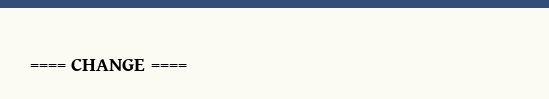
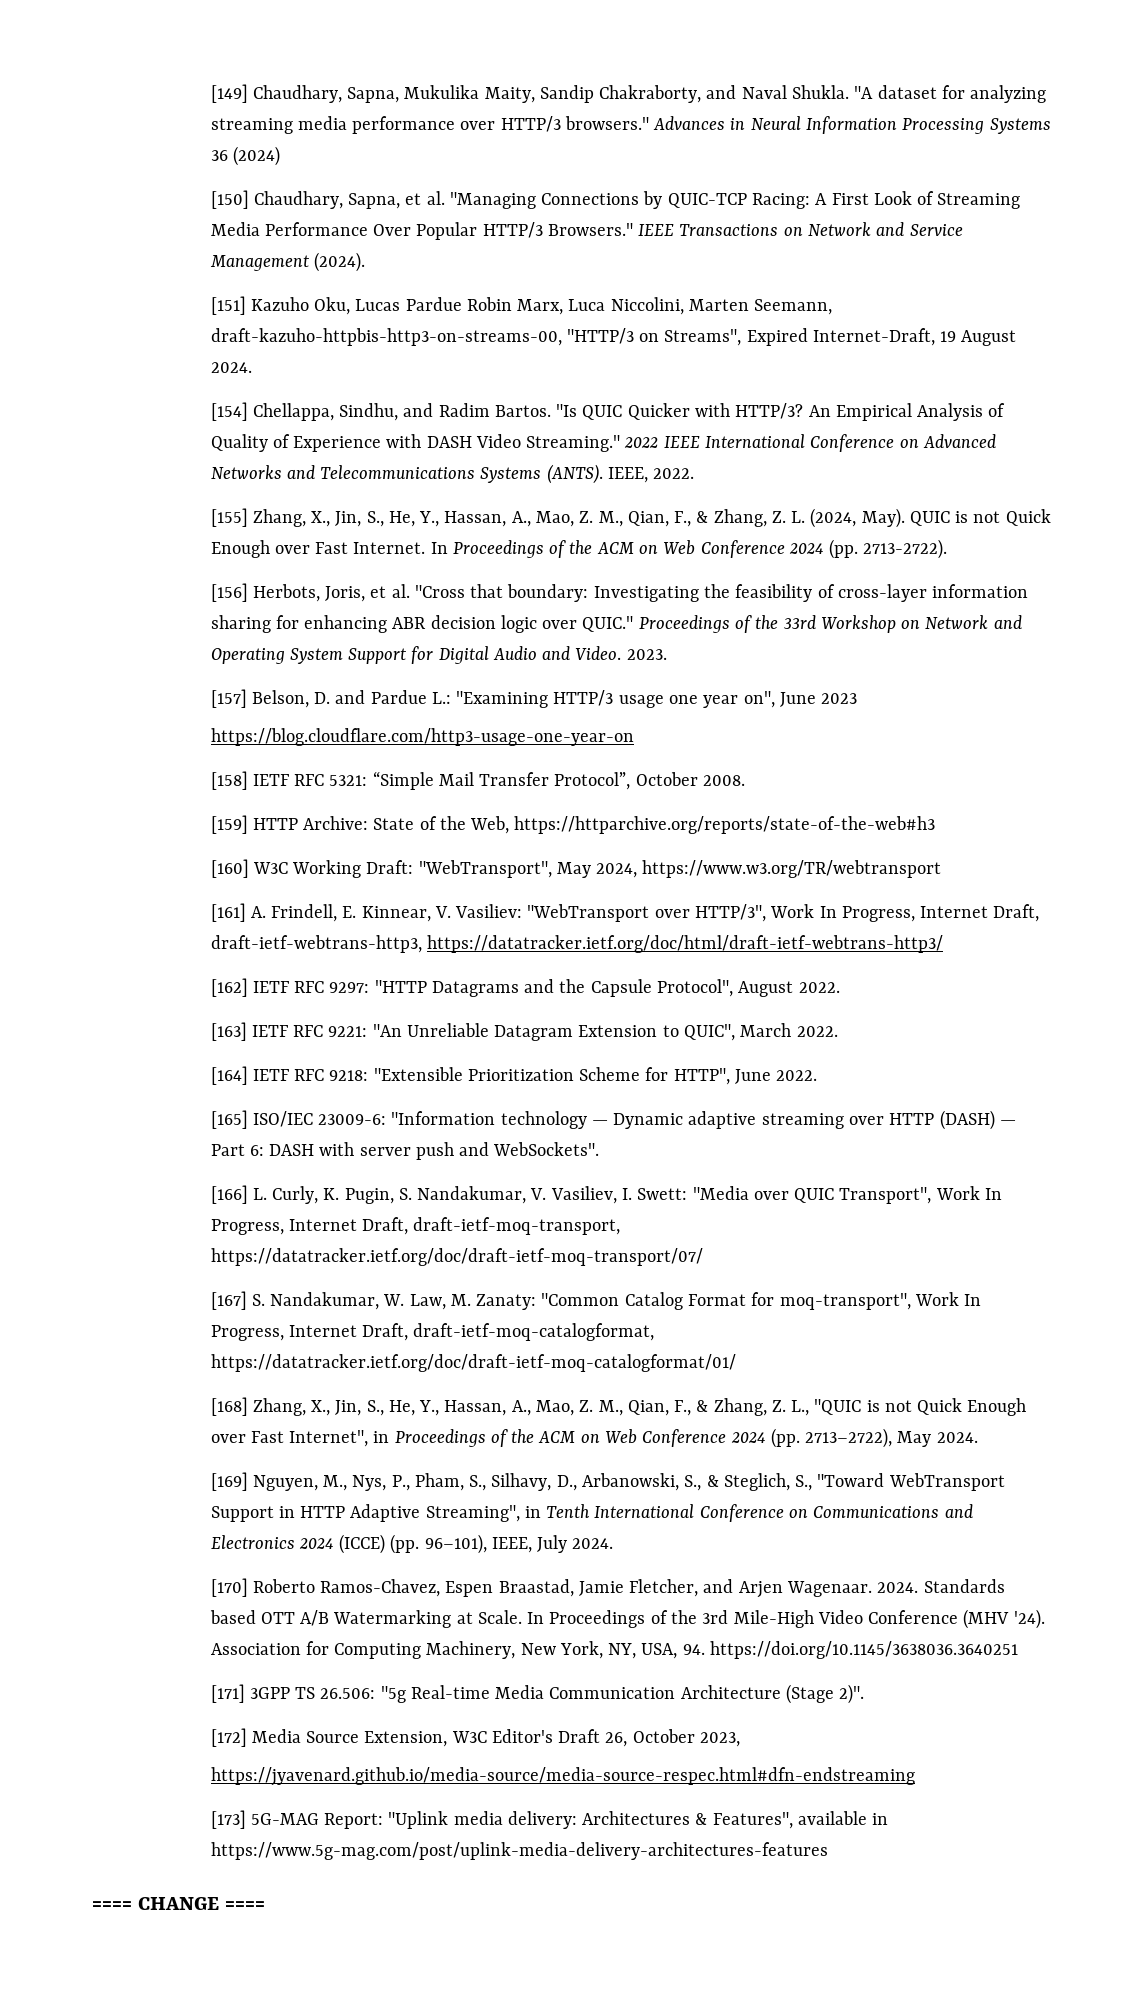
+ [149] Chaudhary, Sapna, Mukulika Maity, Sandip Chakraborty, and Naval Shukla. "A dataset for analyzing streaming media performance over HTTP/3 browsers." Advances in Neural Information Processing Systems 36 (2024)
+ [150] Chaudhary, Sapna, et al. "Managing Connections by QUIC-TCP Racing: A First Look of Streaming Media Performance Over Popular HTTP/3 Browsers." IEEE Transactions on Network and Service Management (2024).
+ [151] Kazuho Oku, Lucas Pardue Robin Marx, Luca Niccolini, Marten Seemann, draft-kazuho-httpbis-http3-on-streams-00, "HTTP/3 on Streams", Expired Internet-Draft, 19 August 2024.
+ [154] Chellappa, Sindhu, and Radim Bartos. "Is QUIC Quicker with HTTP/3? An Empirical Analysis of Quality of Experience with DASH Video Streaming." 2022 IEEE International Conference on Advanced Networks and Telecommunications Systems (ANTS). IEEE, 2022.
+ [155] Zhang, X., Jin, S., He, Y., Hassan, A., Mao, Z. M., Qian, F., & Zhang, Z. L. (2024, May). QUIC is not Quick Enough over Fast Internet. In Proceedings of the ACM on Web Conference 2024 (pp. 2713-2722).
+ [156] Herbots, Joris, et al. "Cross that boundary: Investigating the feasibility of cross-layer information sharing for enhancing ABR decision logic over QUIC." Proceedings of the 33rd Workshop on Network and Operating System Support for Digital Audio and Video. 2023.
+ [157] Belson, D. and Pardue L.: "Examining HTTP/3 usage one year on", June 2023
+ https://blog.cloudflare.com/http3-usage-one-year-on
+ [158] IETF RFC 5321: “Simple Mail Transfer Protocol”, October 2008.
+ [159] HTTP Archive: State of the Web, https://httparchive.org/reports/state-of-the-web#h3
+ [160] W3C Working Draft: "WebTransport", May 2024, https://www.w3.org/TR/webtransport
+ [161] A. Frindell, E. Kinnear, V. Vasiliev: "WebTransport over HTTP/3", Work In Progress, Internet Draft, draft-ietf-webtrans-http3, https://datatracker.ietf.org/doc/html/draft-ietf-webtrans-http3/
+ [162] IETF RFC 9297: "HTTP Datagrams and the Capsule Protocol", August 2022.
+ [163] IETF RFC 9221: "An Unreliable Datagram Extension to QUIC", March 2022.
+ [164] IETF RFC 9218: "Extensible Prioritization Scheme for HTTP", June 2022.
+ [165] ISO/IEC 23009-6: "Information technology — Dynamic adaptive streaming over HTTP (DASH) — Part 6: DASH with server push and WebSockets".
+ [166] L. Curly, K. Pugin, S. Nandakumar, V. Vasiliev, I. Swett: "Media over QUIC Transport", Work In Progress, Internet Draft, draft-ietf-moq-transport, https://datatracker.ietf.org/doc/draft-ietf-moq-transport/07/
+ [167] S. Nandakumar, W. Law, M. Zanaty: "Common Catalog Format for moq-transport", Work In Progress, Internet Draft, draft-ietf-moq-catalogformat, https://datatracker.ietf.org/doc/draft-ietf-moq-catalogformat/01/
+ [168] Zhang, X., Jin, S., He, Y., Hassan, A., Mao, Z. M., Qian, F., & Zhang, Z. L., "QUIC is not Quick Enough over Fast Internet", in Proceedings of the ACM on Web Conference 2024 (pp. 2713–2722), May 2024.
+ [169] Nguyen, M., Nys, P., Pham, S., Silhavy, D., Arbanowski, S., & Steglich, S., "Toward WebTransport Support in HTTP Adaptive Streaming", in Tenth International Conference on Communications and Electronics 2024 (ICCE) (pp. 96–101), IEEE, July 2024.
+ [170] Roberto Ramos-Chavez, Espen Braastad, Jamie Fletcher, and Arjen Wagenaar. 2024. Standards based OTT A/B Watermarking at Scale. In Proceedings of the 3rd Mile-High Video Conference (MHV '24). Association for Computing Machinery, New York, NY, USA, 94. https://doi.org/10.1145/3638036.3640251
+ [171] 3GPP TS 26.506: "5g Real-time Media Communication Architecture (Stage 2)".
+ [172] Media Source Extension, W3C Editor's Draft 26, October 2023,
+ https://jyavenard.github.io/media-source/media-source-respec.html#dfn-endstreaming
+ [173] 5G-MAG Report: "Uplink media delivery: Architectures & Features", available in https://www.5g-mag.com/post/uplink-media-delivery-architectures-features

